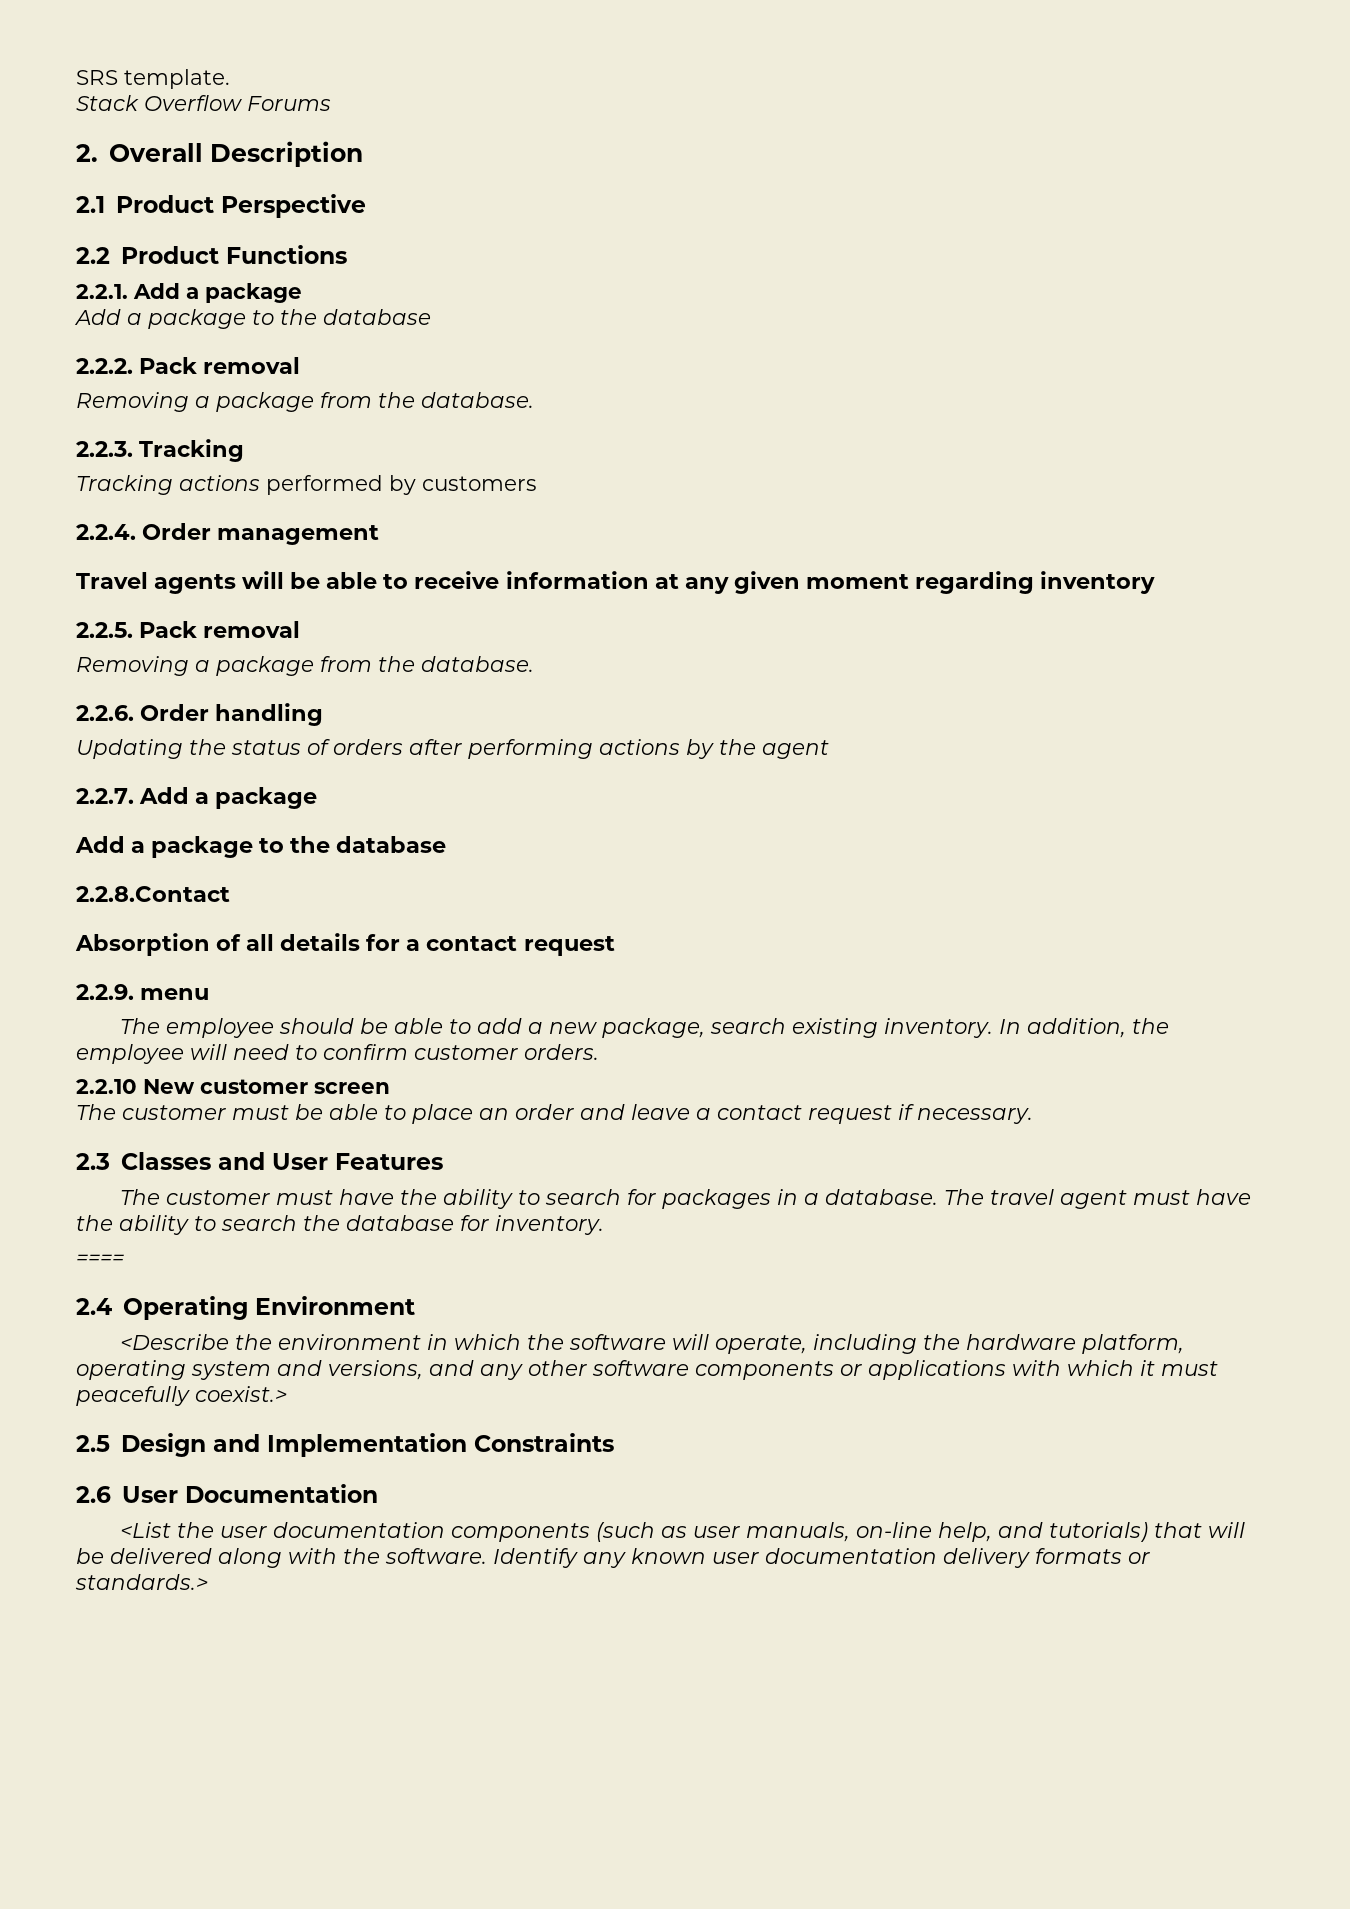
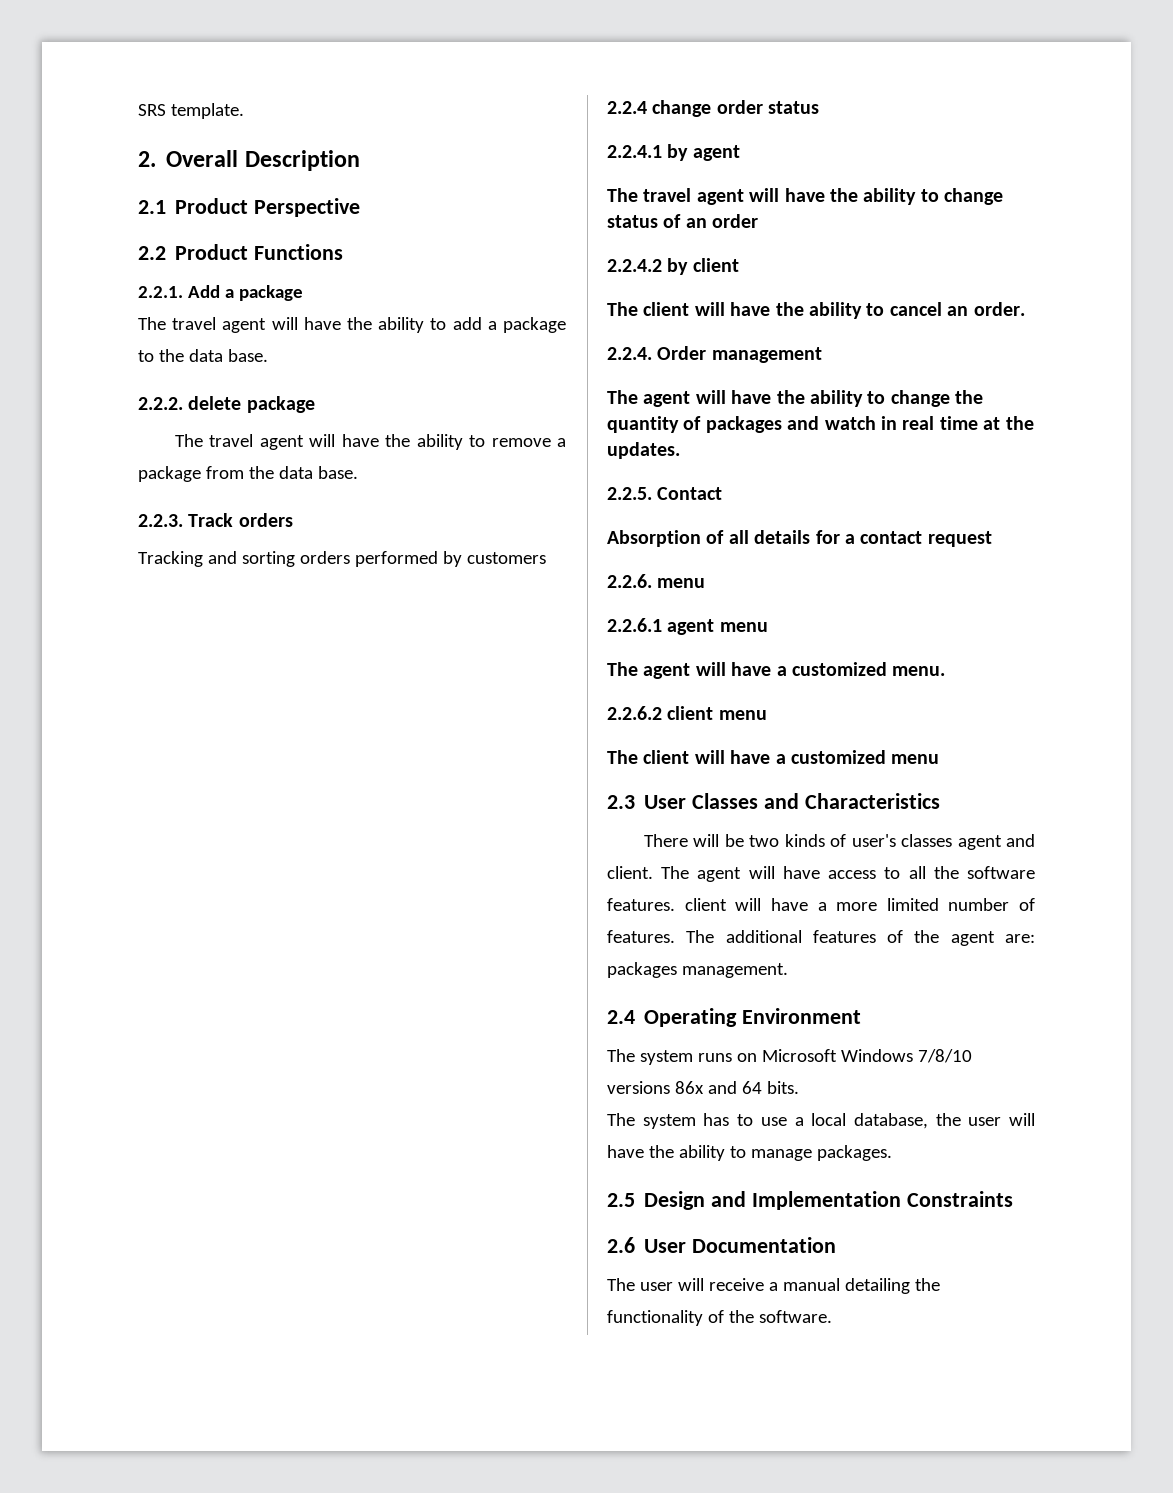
- Stack Overflow Forums
  2.2.1. Add a package
- Add a package to the database
+ The travel agent will have the ability to add a package to the data base.
- 2.2.2. Pack removal
- Removing a package from the database.
+ 2.2.2. delete package
+ The travel agent will have the ability to remove a package from the data base.
- 2.2.3. Tracking
- Tracking actions performed by customers
+ 2.2.3. Track orders
+ Tracking and sorting orders performed by customers
+ 2.2.4 change order status
+ 2.2.4.1 by agent
+ The travel agent will have the ability to change status of an order
+ 2.2.4.2 by client
+ The client will have the ability to cancel an order.
  2.2.4. Order management
- Travel agents will be able to receive information at any given moment regarding inventory
- 2.2.5. Pack removal
- Removing a package from the database.
- 2.2.6. Order handling
- Updating the status of orders after performing actions by the agent
- 2.2.7. Add a package
- Add a package to the database
- 2.2.8.Contact
+ The agent will have the ability to change the quantity of packages and watch in real time at the updates.
+ 2.2.5. Contact
- 2.2.9. menu
- The employee should be able to add a new package, search existing inventory. In addition, the employee will need to confirm customer orders.
- 2.2.10 New customer screen
- The customer must be able to place an order and leave a contact request if necessary.
+ 2.2.6. menu
+ 2.2.6.1 agent menu
+ The agent will have a customized menu.
+ 2.2.6.2 client menu
+ The client will have a customized menu
- 2.3 Classes and User Features
- The customer must have the ability to search for packages in a database. The travel agent must have the ability to search the database for inventory.
- ====
+ 2.3 User Classes and Characteristics
+ There will be two kinds of user's classes agent and client. The agent will have access to all the software features. client will have a more limited number of features. The additional features of the agent are: packages management.
  2.4 Operating Environment
- <Describe the environment in which the software will operate, including the hardware platform, operating system and versions, and any other software components or applications with which it must peacefully coexist.>
+ The system runs on Microsoft Windows 7/8/10 versions 86x and 64 bits.
+ The system has to use a local database, the user will have the ability to manage packages.
- <List the user documentation components (such as user manuals, on-line help, and tutorials) that will be delivered along with the software. Identify any known user documentation delivery formats or standards.>
+ The user will receive a manual detailing the functionality of the software.

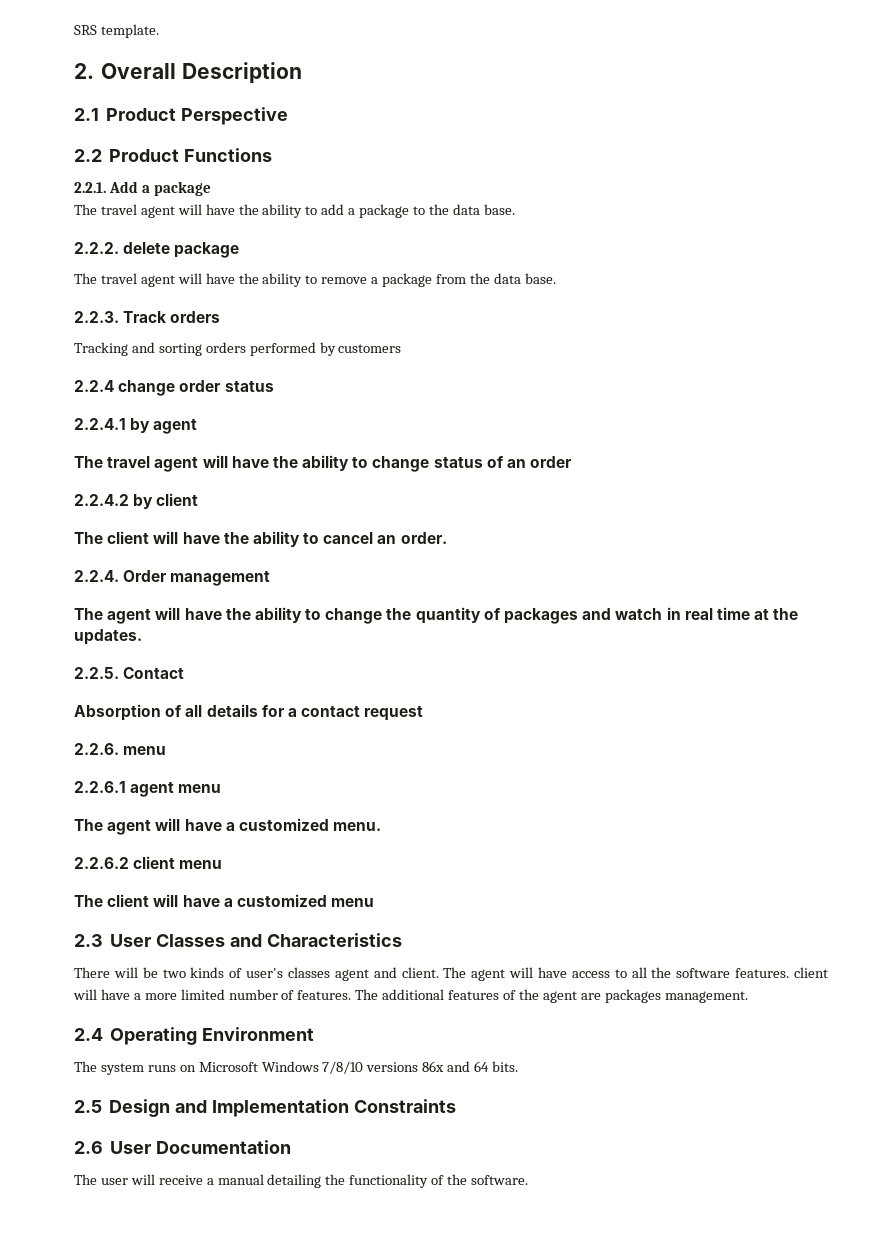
- The additional features of the agent are: packages management.
+ The additional features of the agent are packages management.
- The system has to use a local database, the user will have the ability to manage packages.

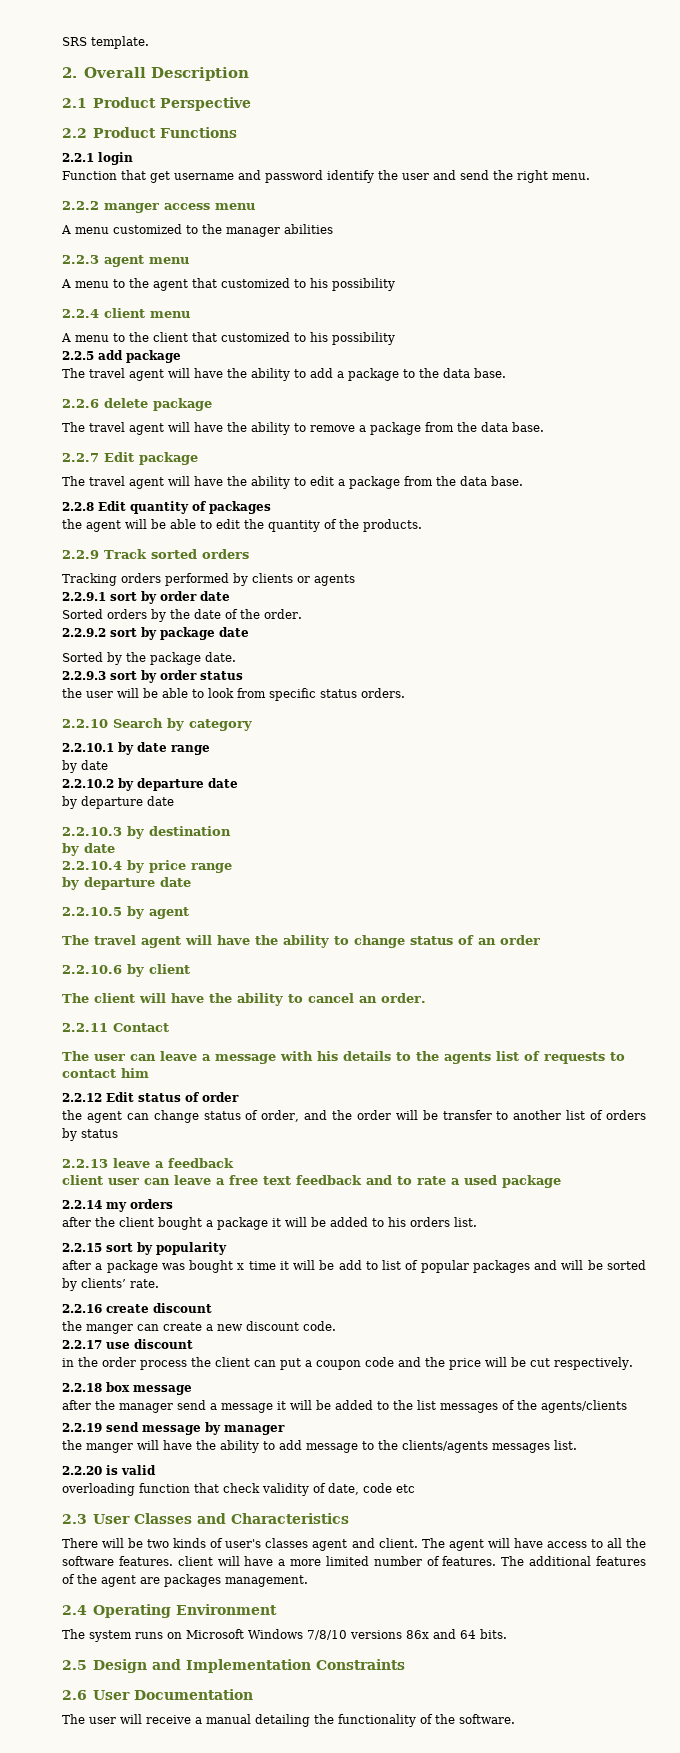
- 2.2.1. Add a package
+ 2.2.1 login
+ Function that get username and password identify the user and send the right menu.
+ 2.2.2 manger access menu
+ A menu customized to the manager abilities
+ 2.2.3 agent menu
+ A menu to the agent that customized to his possibility
+ 2.2.4 client menu
+ A menu to the client that customized to his possibility
+ 2.2.5 add package
- 2.2.2. delete package
+ 2.2.6 delete package
- 2.2.3. Track orders
+ 2.2.7 Edit package
+ The travel agent will have the ability to edit a package from the data base.
+ 2.2.8 Edit quantity of packages
+ the agent will be able to edit the quantity of the products.
+ 2.2.9 Track sorted orders
- Tracking and sorting orders performed by customers
- 2.2.4 change order status
- 2.2.4.1 by agent
+ Tracking orders performed by clients or agents
+ 2.2.9.1 sort by order date
+ Sorted orders by the date of the order.
+ 2.2.9.2 sort by package date
+ Sorted by the package date.
+ 2.2.9.3 sort by order status
+ the user will be able to look from specific status orders.
+ 2.2.10 Search by category
+ 2.2.10.1 by date range
+ by date
+ 2.2.10.2 by departure date
+ by departure date
+ 2.2.10.3 by destination
+ by date
+ 2.2.10.4 by price range
+ by departure date
+ 2.2.10.5 by agent
- 2.2.4.2 by client
+ 2.2.10.6 by client
- 2.2.4. Order management
- The agent will have the ability to change the quantity of packages and watch in real time at the updates.
- 2.2.5. Contact
- Absorption of all details for a contact request
- 2.2.6. menu
- 2.2.6.1 agent menu
- The agent will have a customized menu.
- 2.2.6.2 client menu
- The client will have a customized menu
+ 2.2.11 Contact
+ The user can leave a message with his details to the agents list of requests to contact him
+ 2.2.12 Edit status of order
+ the agent can change status of order, and the order will be transfer to another list of orders by status
+ 2.2.13 leave a feedback
+ client user can leave a free text feedback and to rate a used package
+ 2.2.14 my orders
+ after the client bought a package it will be added to his orders list.
+ 2.2.15 sort by popularity
+ after a package was bought x time it will be add to list of popular packages and will be sorted by clients’ rate.
+ 2.2.16 create discount
+ the manger can create a new discount code.
+ 2.2.17 use discount
+ in the order process the client can put a coupon code and the price will be cut respectively.
+ 2.2.18 box message
+ after the manager send a message it will be added to the list messages of the agents/clients
+ 2.2.19 send message by manager
+ the manger will have the ability to add message to the clients/agents messages list.
+ 2.2.20 is valid
+ overloading function that check validity of date, code etc

